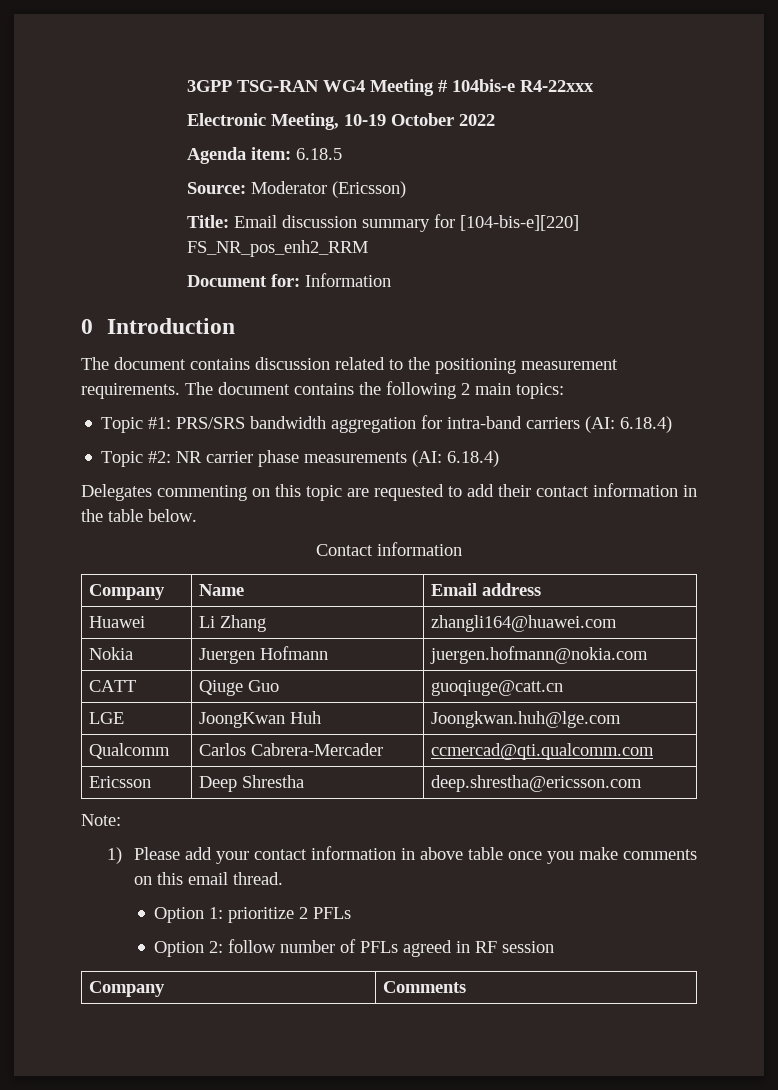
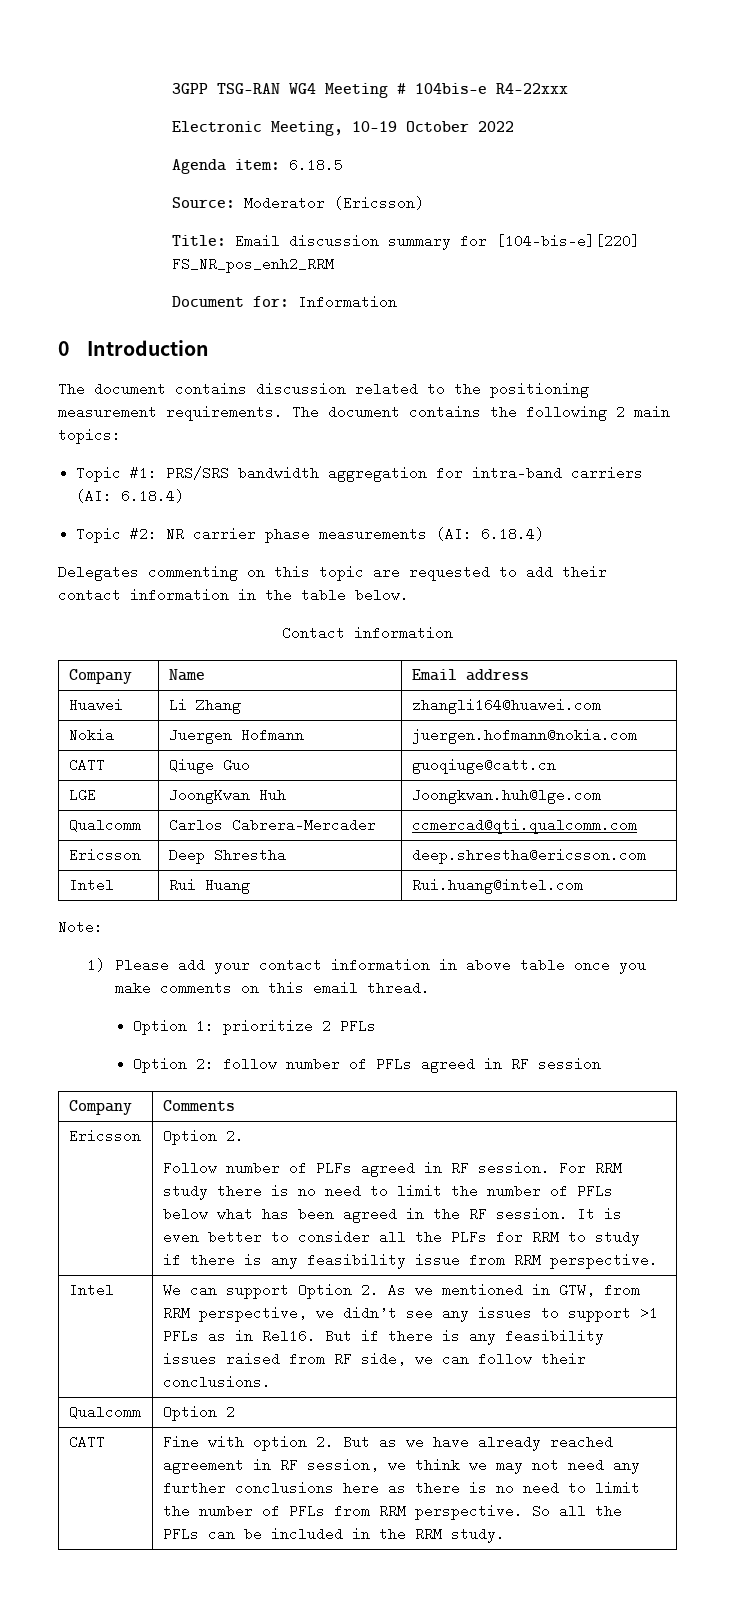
+ Intel | Rui Huang | Rui.huang@intel.com
+ Ericsson | Option 2.
+ Follow number of PLFs agreed in RF session. For RRM study there is no need to limit the number of PFLs below what has been agreed in the RF session. It is even better to consider all the PLFs for RRM to study if there is any feasibility issue from RRM perspective.
+ Intel | We can support Option 2. As we mentioned in GTW, from RRM perspective, we didn’t see any issues to support >1 PFLs as in Rel16. But if there is any feasibility issues raised from RF side, we can follow their conclusions.
+ Qualcomm | Option 2
+ CATT | Fine with option 2. But as we have already reached agreement in RF session, we think we may not need any further conclusions here as there is no need to limit the number of PFLs from RRM perspective. So all the PFLs can be included in the RRM study.

